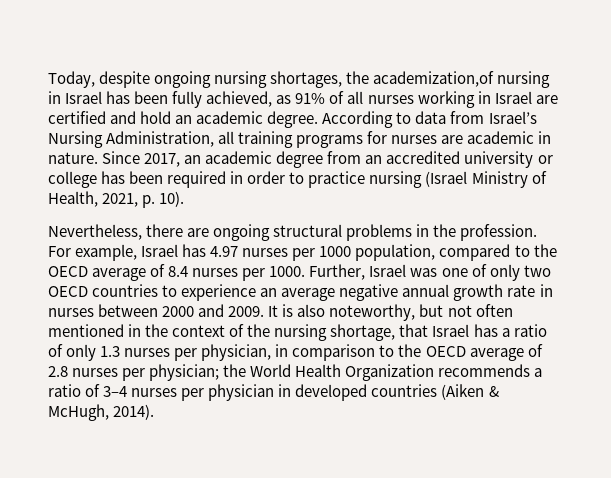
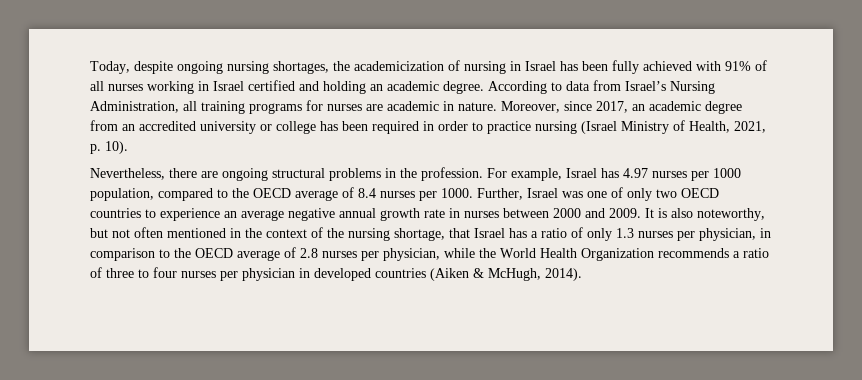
- Today, despite ongoing nursing shortages, the academization,of nursing in Israel has been fully achieved, as 91% of all nurses working in Israel are certified and hold an academic degree.
+ Today, despite ongoing nursing shortages, the academicization of nursing in Israel has been fully achieved with 91% of all nurses working in Israel certified and holding an academic degree.
- Since 2017, an academic degree from an accredited university or college has been required in order to practice nursing (Israel Ministry of Health, 2021, p. 10).
+ Moreover, since 2017, an academic degree from an accredited university or college has been required in order to practice nursing (Israel Ministry of Health, 2021, p. 10).
- It is also noteworthy, but not often mentioned in the context of the nursing shortage, that Israel has a ratio of only 1.3 nurses per physician, in comparison to the OECD average of 2.8 nurses per physician; the World Health Organization recommends a ratio of 3–4 nurses per physician in developed countries (Aiken & McHugh, 2014).
+ It is also noteworthy, but not often mentioned in the context of the nursing shortage, that Israel has a ratio of only 1.3 nurses per physician, in comparison to the OECD average of 2.8 nurses per physician, while the World Health Organization recommends a ratio of three to four nurses per physician in developed countries (Aiken & McHugh, 2014).

